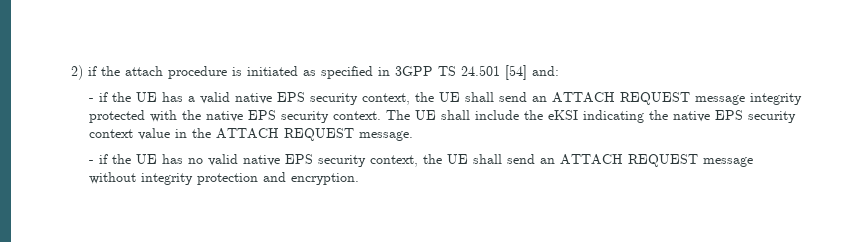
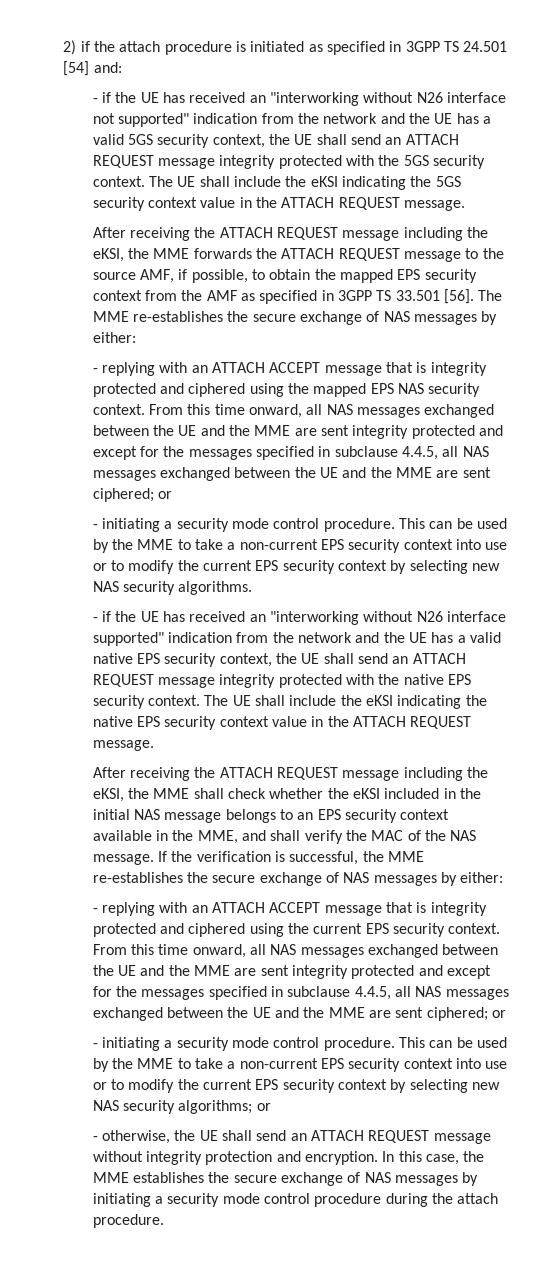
- - if the UE has a valid native EPS security context, the UE shall send an ATTACH REQUEST message integrity protected with the native EPS security context.
+ - if the UE has received an "interworking without N26 interface not supported" indication from the network and the UE has a valid 5GS security context, the UE shall send an ATTACH REQUEST message integrity protected with the 5GS security context. The UE shall include the eKSI indicating the 5GS security context value in the ATTACH REQUEST message.
+ After receiving the ATTACH REQUEST message including the eKSI, the MME forwards the ATTACH REQUEST message to the source AMF, if possible, to obtain the mapped EPS security context from the AMF as specified in 3GPP TS 33.501 [56]. The MME re-establishes the secure exchange of NAS messages by either:
+ - replying with an ATTACH ACCEPT message that is integrity protected and ciphered using the mapped EPS NAS security context. From this time onward, all NAS messages exchanged between the UE and the MME are sent integrity protected and except for the messages specified in subclause 4.4.5, all NAS messages exchanged between the UE and the MME are sent ciphered; or
+ - initiating a security mode control procedure. This can be used by the MME to take a non-current EPS security context into use or to modify the current EPS security context by selecting new NAS security algorithms.
+ - if the UE has received an "interworking without N26 interface supported" indication from the network and the UE has a valid native EPS security context, the UE shall send an ATTACH REQUEST message integrity protected with the native EPS security context.
- - if the UE has no valid native EPS security context, the UE shall send an ATTACH REQUEST message without integrity protection and encryption.
+ After receiving the ATTACH REQUEST message including the eKSI, the MME shall check whether the eKSI included in the initial NAS message belongs to an EPS security context available in the MME, and shall verify the MAC of the NAS message. If the verification is successful, the MME re-establishes the secure exchange of NAS messages by either:
+ - replying with an ATTACH ACCEPT message that is integrity protected and ciphered using the current EPS security context. From this time onward, all NAS messages exchanged between the UE and the MME are sent integrity protected and except for the messages specified in subclause 4.4.5, all NAS messages exchanged between the UE and the MME are sent ciphered; or
+ - initiating a security mode control procedure. This can be used by the MME to take a non-current EPS security context into use or to modify the current EPS security context by selecting new NAS security algorithms; or
+ - otherwise, the UE shall send an ATTACH REQUEST message without integrity protection and encryption.
+ In this case, the MME establishes the secure exchange of NAS messages by initiating a security mode control procedure during the attach procedure.

